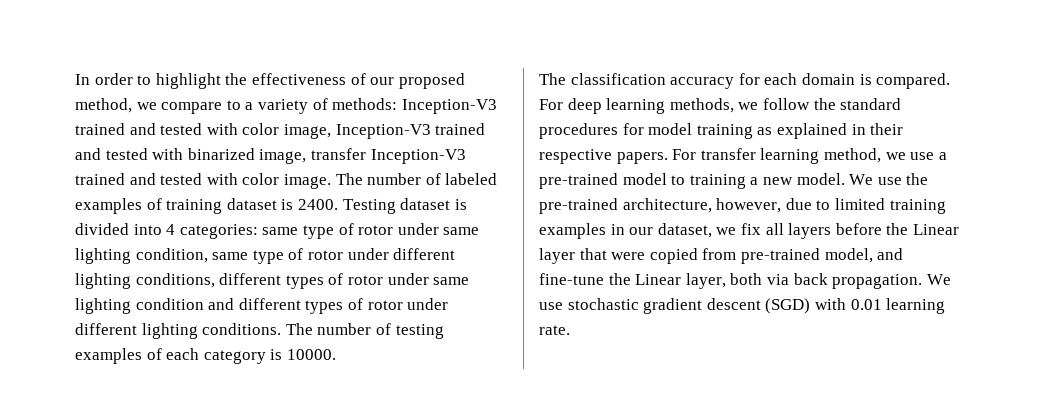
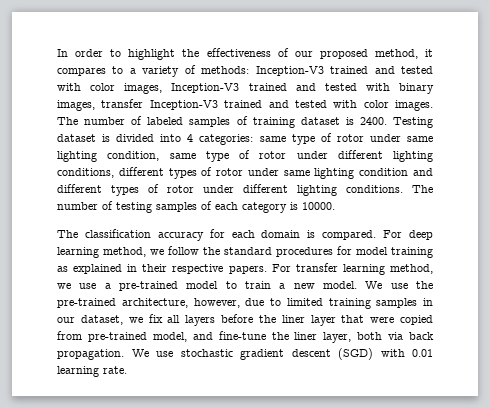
- In order to highlight the effectiveness of our proposed method, we compare to a variety of methods: Inception-V3 trained and tested with color image, Inception-V3 trained and tested with binarized image, transfer Inception-V3 trained and tested with color image.
+ In order to highlight the effectiveness of our proposed method, it compares to a variety of methods: Inception-V3 trained and tested with color images, Inception-V3 trained and tested with binary images, transfer Inception-V3 trained and tested with color images.
- The number of labeled examples of training dataset is 2400.
+ The number of labeled samples of training dataset is 2400.
- The number of testing examples of each category is 10000.
+ The number of testing samples of each category is 10000.
- For deep learning methods, we follow the standard procedures for model training as explained in their respective papers.
+ For deep learning method, we follow the standard procedures for model training as explained in their respective papers.
- For transfer learning method, we use a pre-trained model to training a new model.
+ For transfer learning method, we use a pre-trained model to train a new model.
- We use the pre-trained architecture, however, due to limited training examples in our dataset, we fix all layers before the Linear layer that were copied from pre-trained model, and fine-tune the Linear layer, both via back propagation.
+ We use the pre-trained architecture, however, due to limited training samples in our dataset, we fix all layers before the liner layer that were copied from pre-trained model, and fine-tune the liner layer, both via back propagation.

